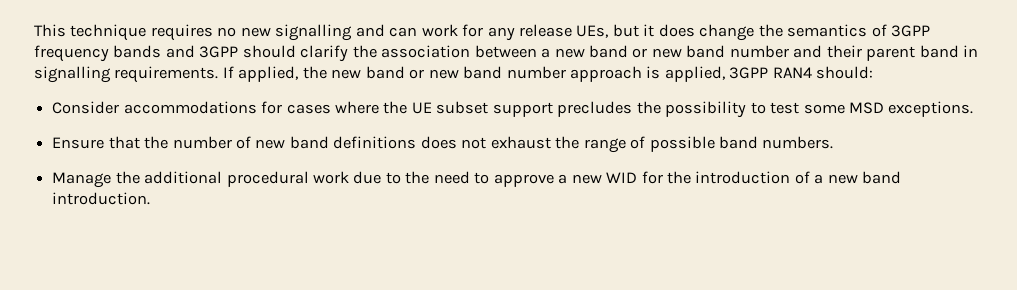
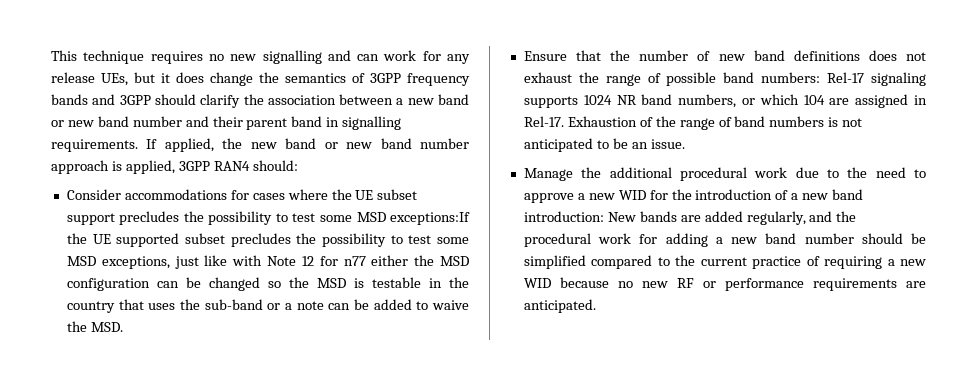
- Consider accommodations for cases where the UE subset support precludes the possibility to test some MSD exceptions.
+ Consider accommodations for cases where the UE subset support precludes the possibility to test some MSD exceptions:If the UE supported subset precludes the possibility to test some MSD exceptions, just like with Note 12 for n77 either the MSD configuration can be changed so the MSD is testable in the country that uses the sub-band or a note can be added to waive the MSD.
- Ensure that the number of new band definitions does not exhaust the range of possible band numbers.
+ Ensure that the number of new band definitions does not exhaust the range of possible band numbers: Rel-17 signaling supports 1024 NR band numbers, or which 104 are assigned in Rel-17. Exhaustion of the range of band numbers is not anticipated to be an issue.
- Manage the additional procedural work due to the need to approve a new WID for the introduction of a new band introduction.
+ Manage the additional procedural work due to the need to approve a new WID for the introduction of a new band introduction: New bands are added regularly, and the procedural work for adding a new band number should be simplified compared to the current practice of requiring a new WID because no new RF or performance requirements are anticipated.

